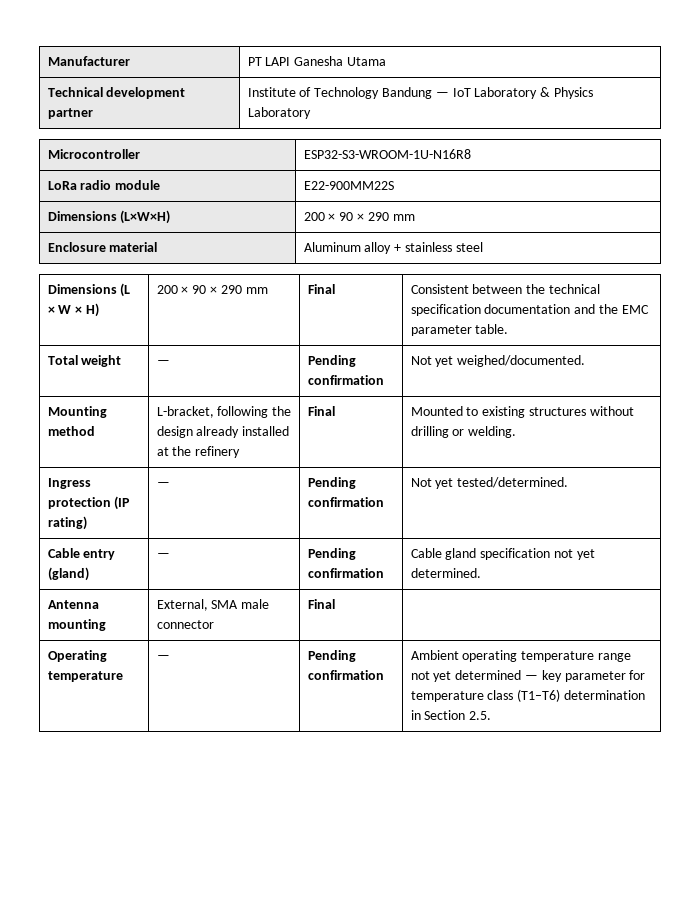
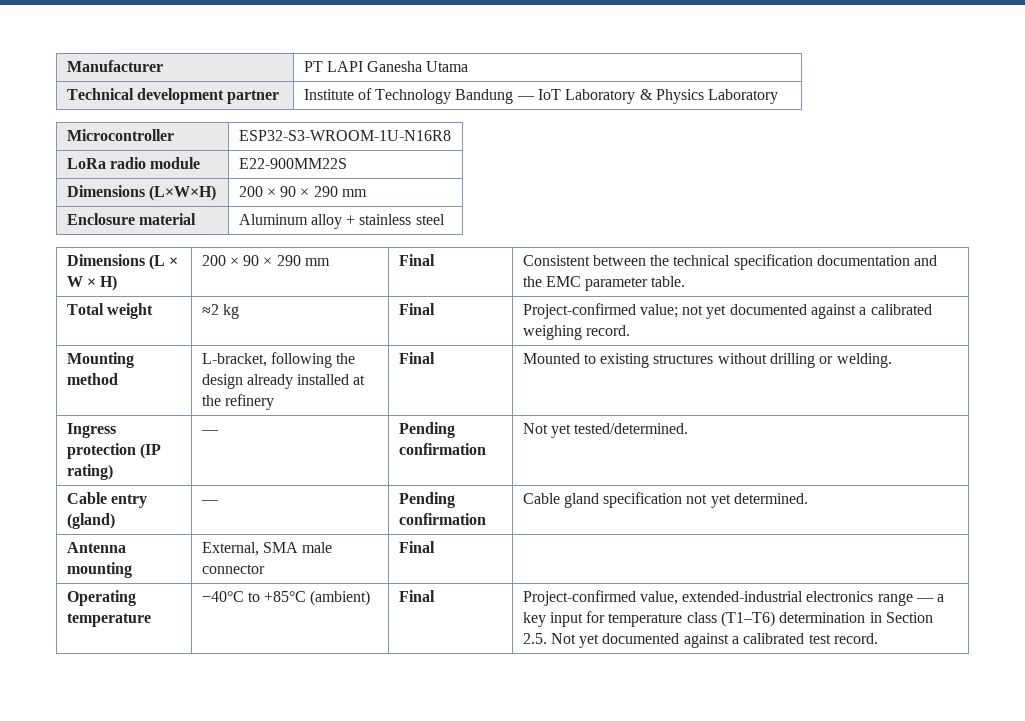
- Total weight | — | Pending confirmation | Not yet weighed/documented.
+ Total weight | ≈2 kg | Final | Project-confirmed value; not yet documented against a calibrated weighing record.
- Operating temperature | — | Pending confirmation | Ambient operating temperature range not yet determined — key parameter for temperature class (T1–T6) determination in Section 2.5.
+ Operating temperature | −40°C to +85°C (ambient) | Final | Project-confirmed value, extended-industrial electronics range — a key input for temperature class (T1–T6) determination in Section 2.5. Not yet documented against a calibrated test record.

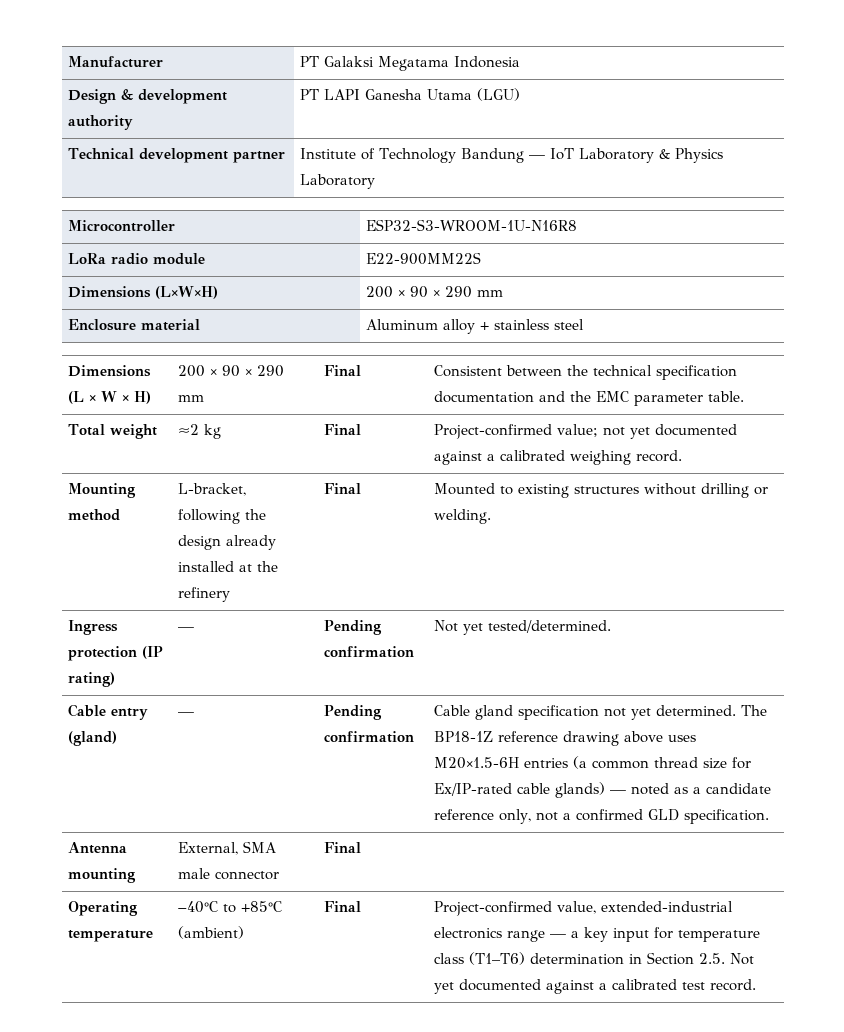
- Manufacturer | PT LAPI Ganesha Utama
+ Manufacturer | PT Galaksi Megatama Indonesia
+ Design & development authority | PT LAPI Ganesha Utama (LGU)
- Cable entry (gland) | — | Pending confirmation | Cable gland specification not yet determined.
+ Cable entry (gland) | — | Pending confirmation | Cable gland specification not yet determined. The BP18-1Z reference drawing above uses M20×1.5-6H entries (a common thread size for Ex/IP-rated cable glands) — noted as a candidate reference only, not a confirmed GLD specification.

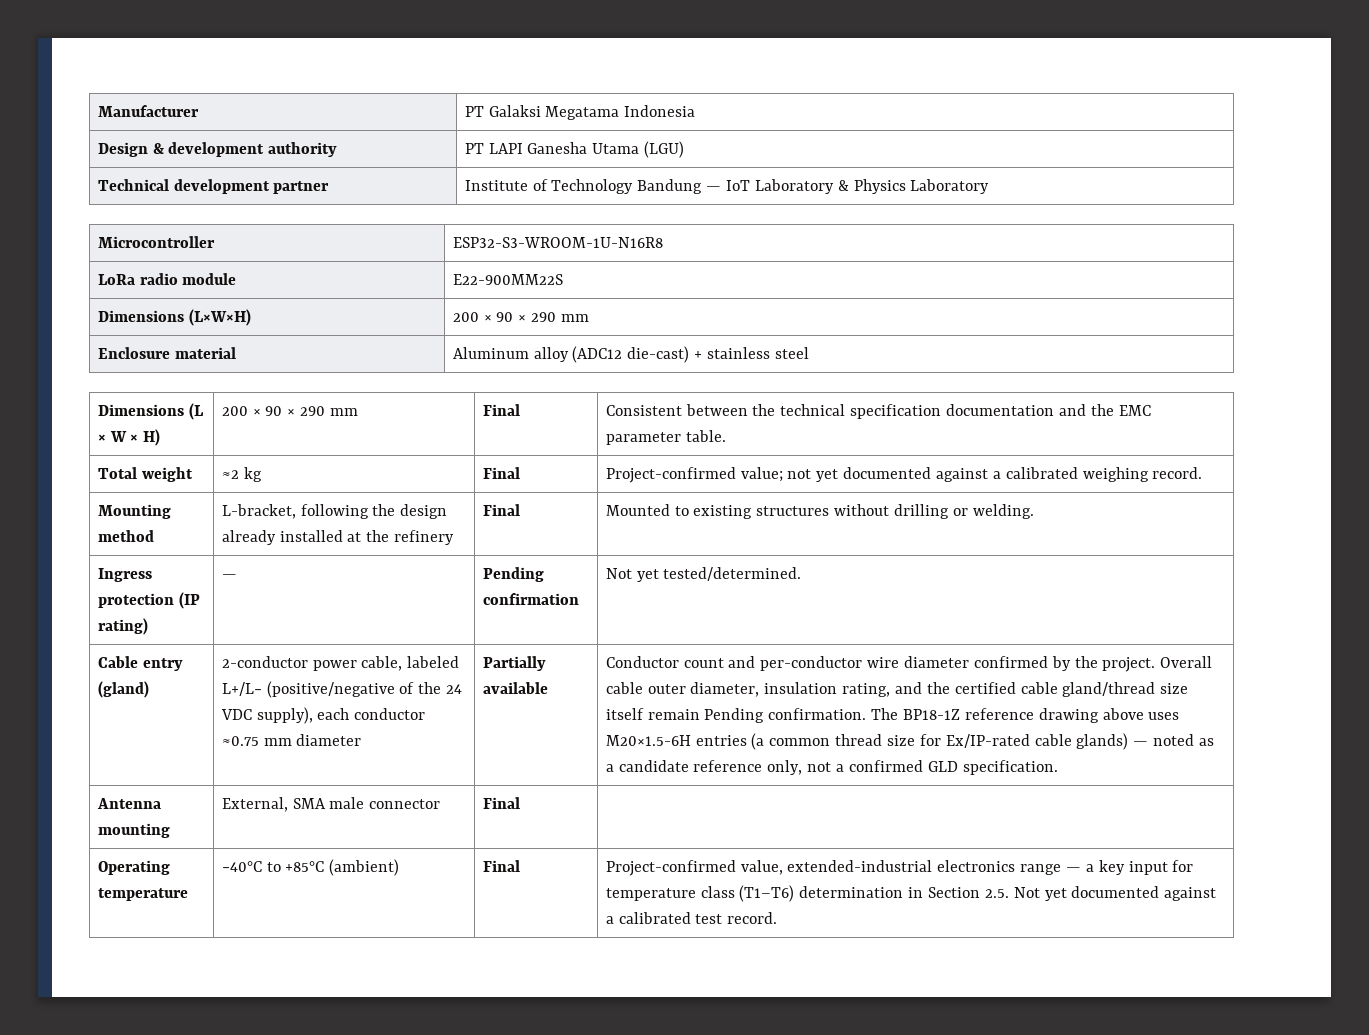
- Enclosure material | Aluminum alloy + stainless steel
+ Enclosure material | Aluminum alloy (ADC12 die-cast) + stainless steel
- — | Pending confirmation | Cable gland specification not yet determined.
+ 2-conductor power cable, labeled L+/L− (positive/negative of the 24 VDC supply), each conductor ≈0.75 mm diameter | Partially available | Conductor count and per-conductor wire diameter confirmed by the project. Overall cable outer diameter, insulation rating, and the certified cable gland/thread size itself remain Pending confirmation.

